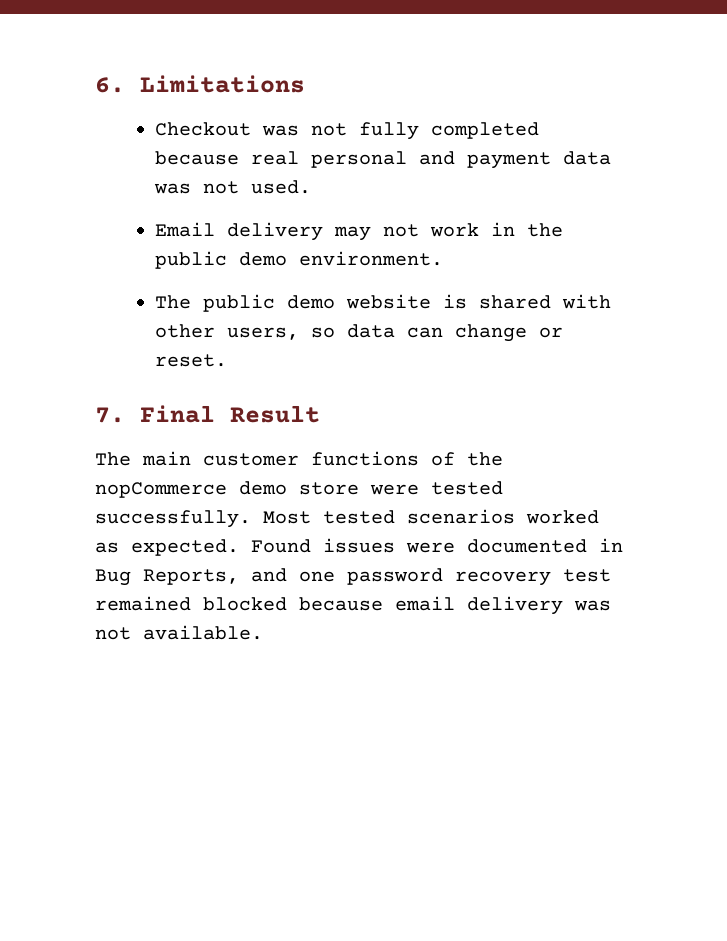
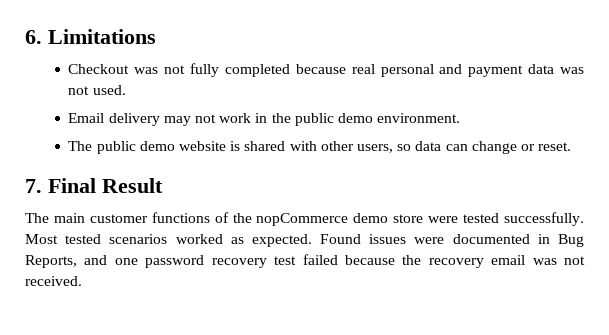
- Found issues were documented in Bug Reports, and one password recovery test remained blocked because email delivery was not available.
+ Found issues were documented in Bug Reports, and one password recovery test failed because the recovery email was not received.

